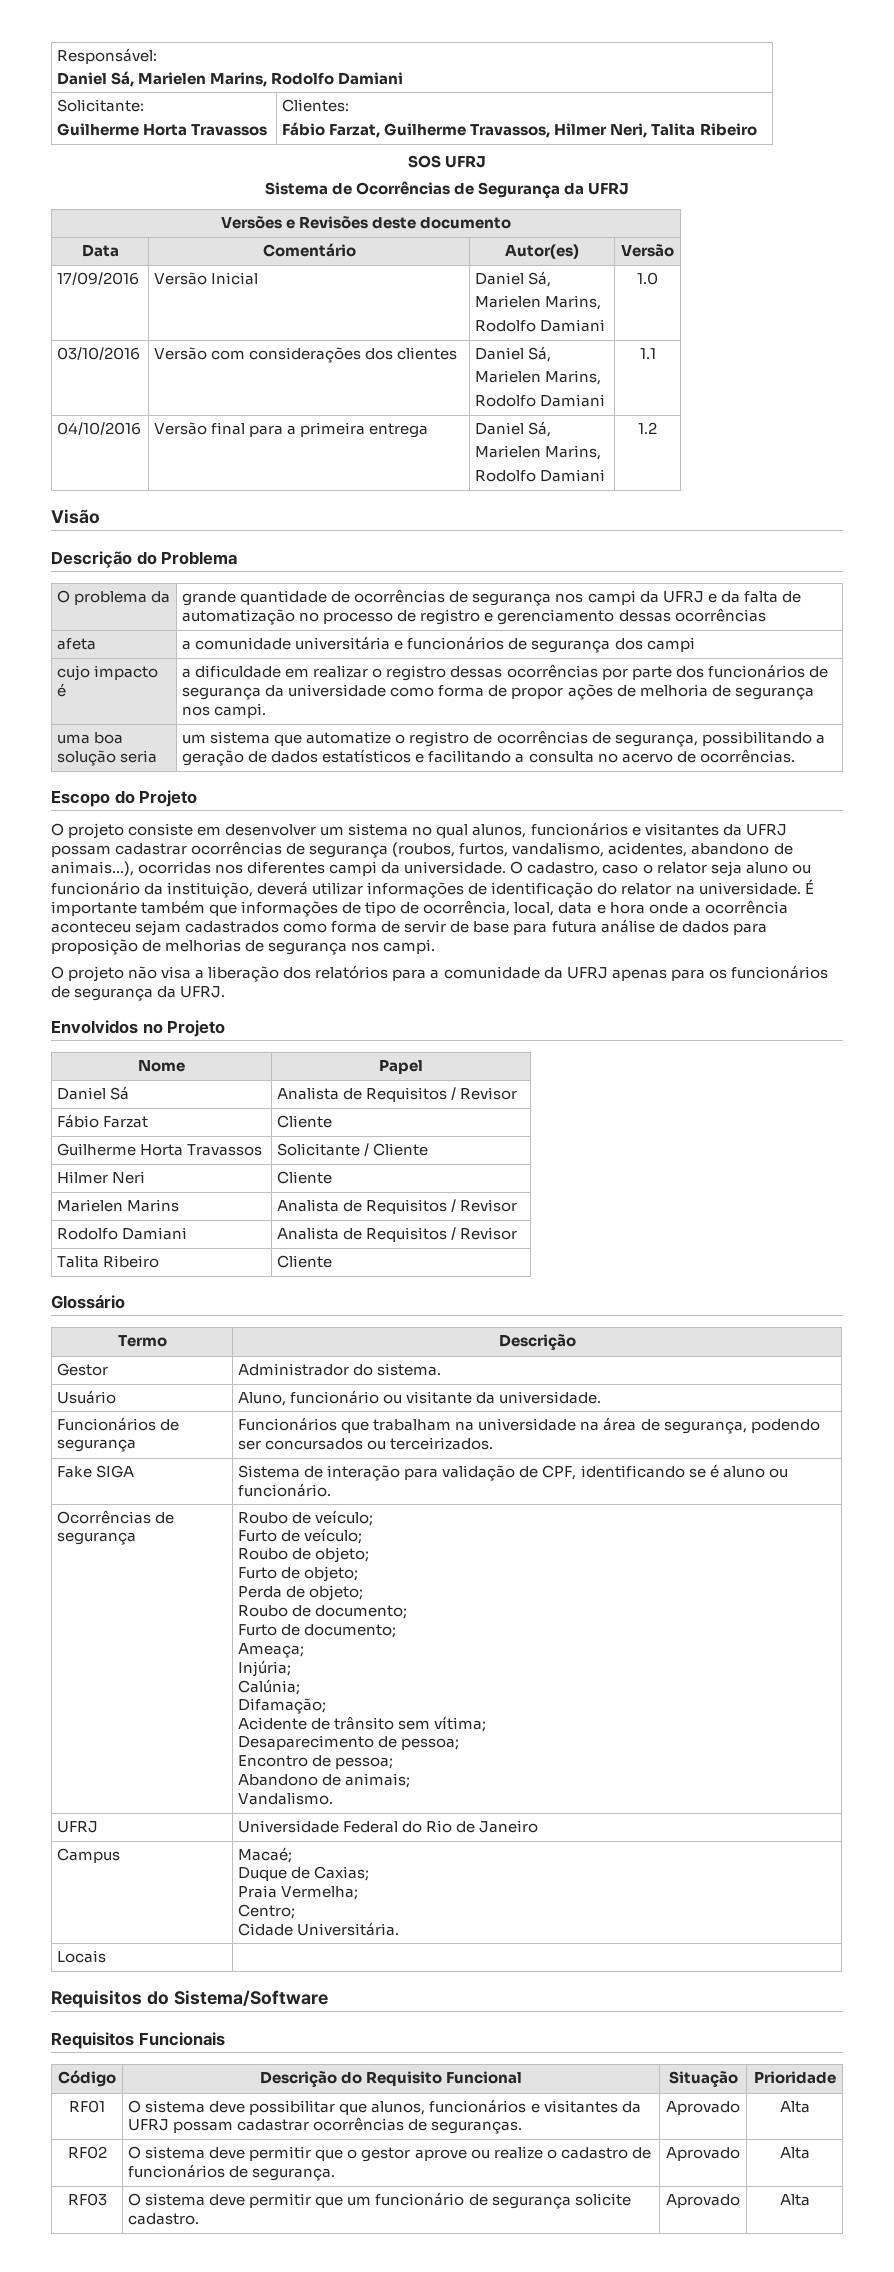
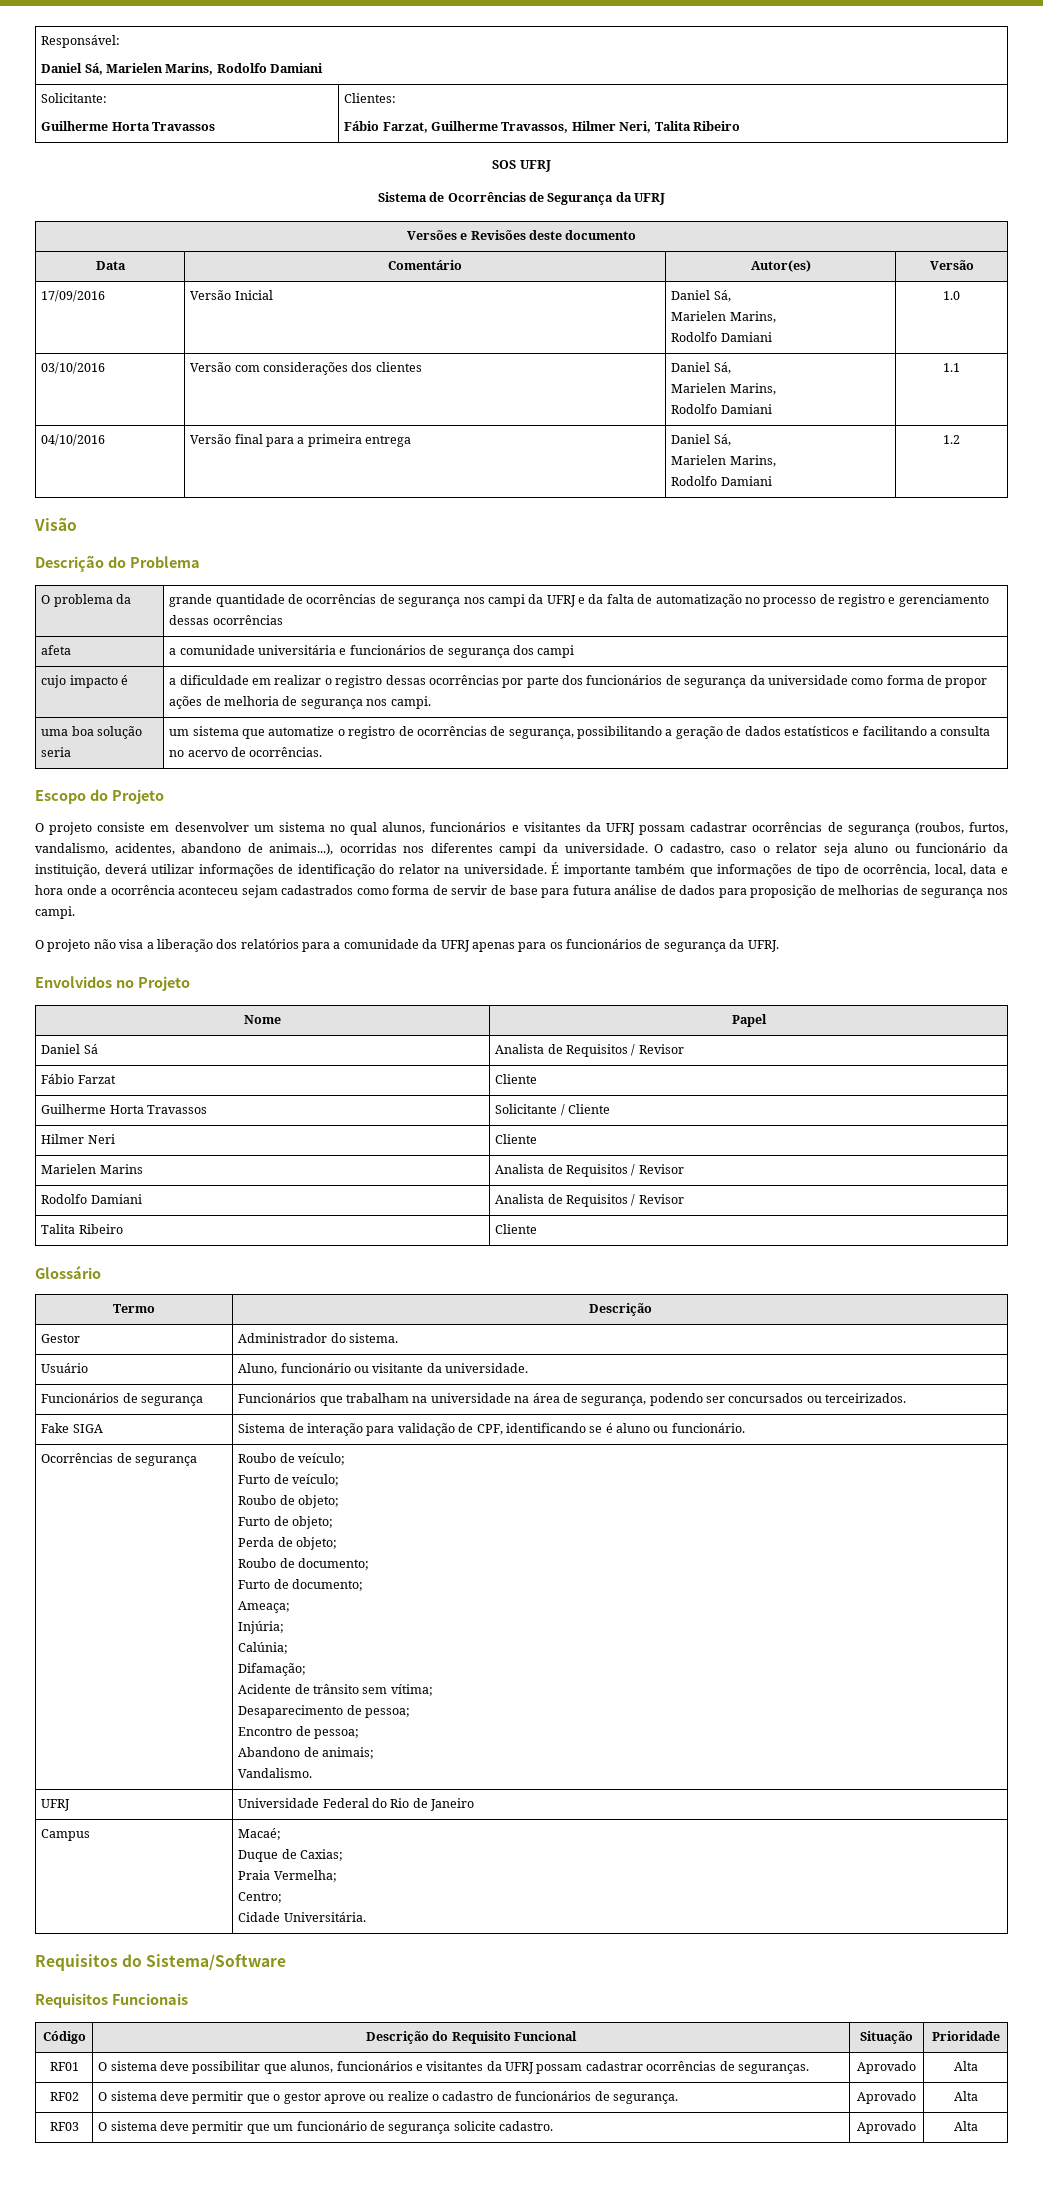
- Locais |

